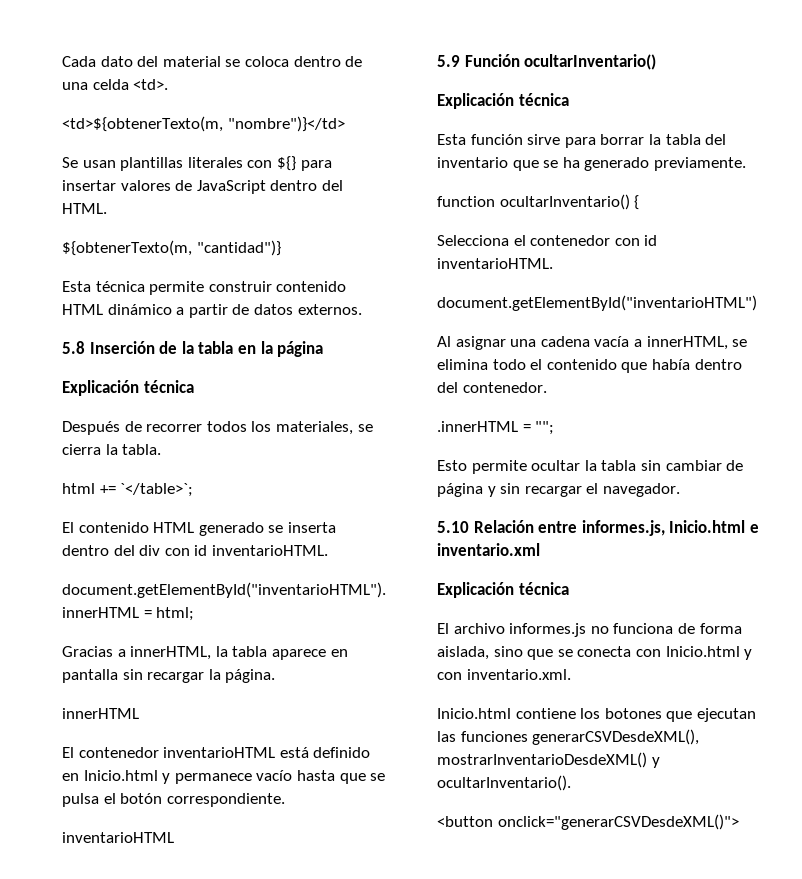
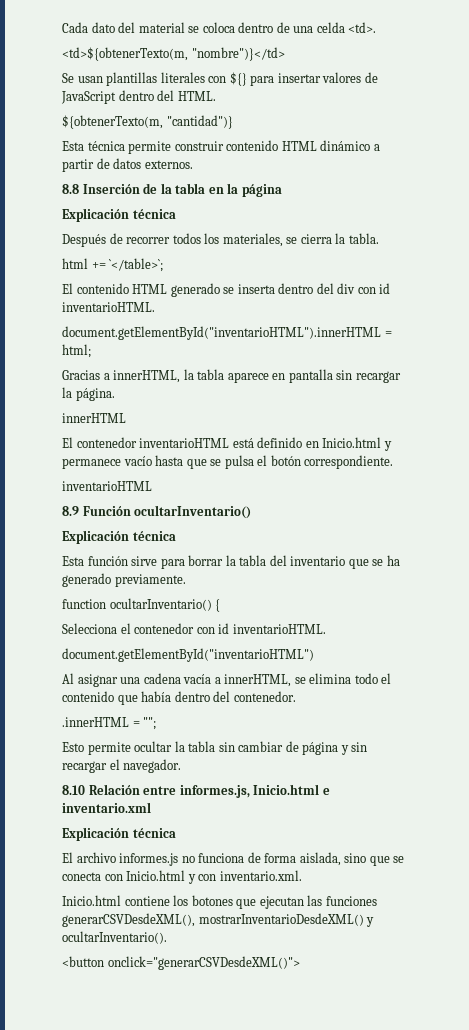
- 5.8 Inserción de la tabla en la página
+ 8.8 Inserción de la tabla en la página
- 5.9 Función ocultarInventario()
+ 8.9 Función ocultarInventario()
- 5.10 Relación entre informes.js, Inicio.html e inventario.xml
+ 8.10 Relación entre informes.js, Inicio.html e inventario.xml

